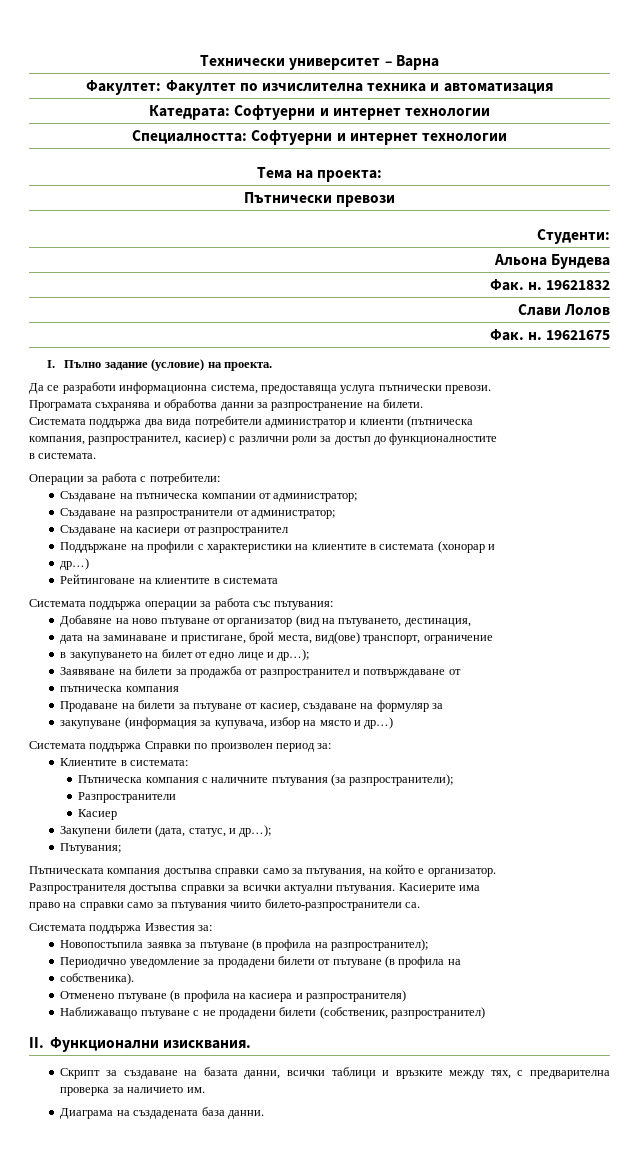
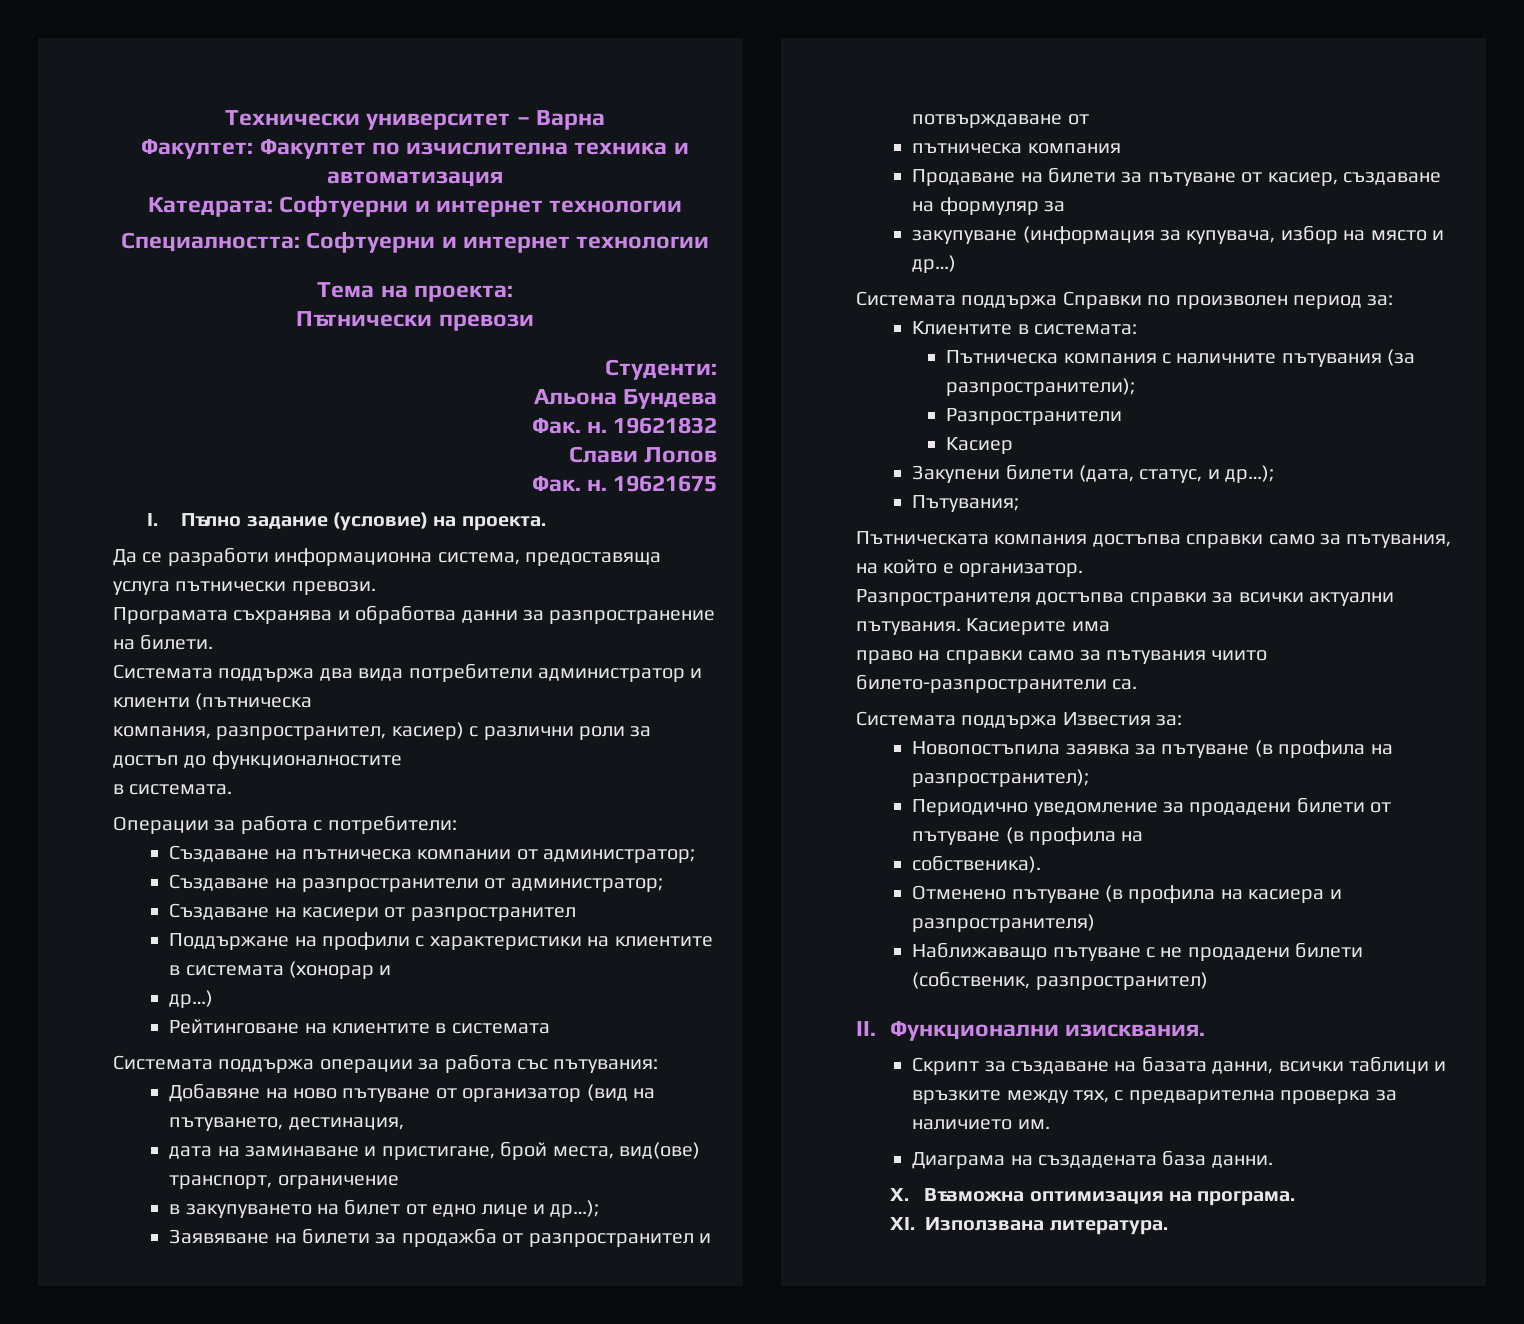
+ X. Възможна оптимизация на програма.
+ XI. Използвана литература.

